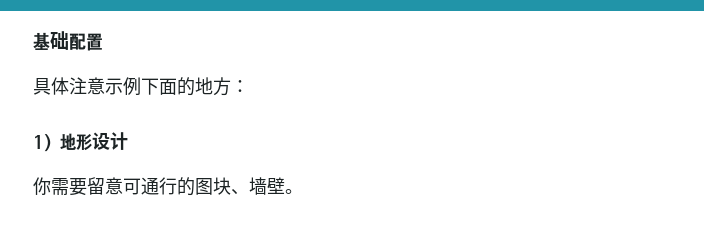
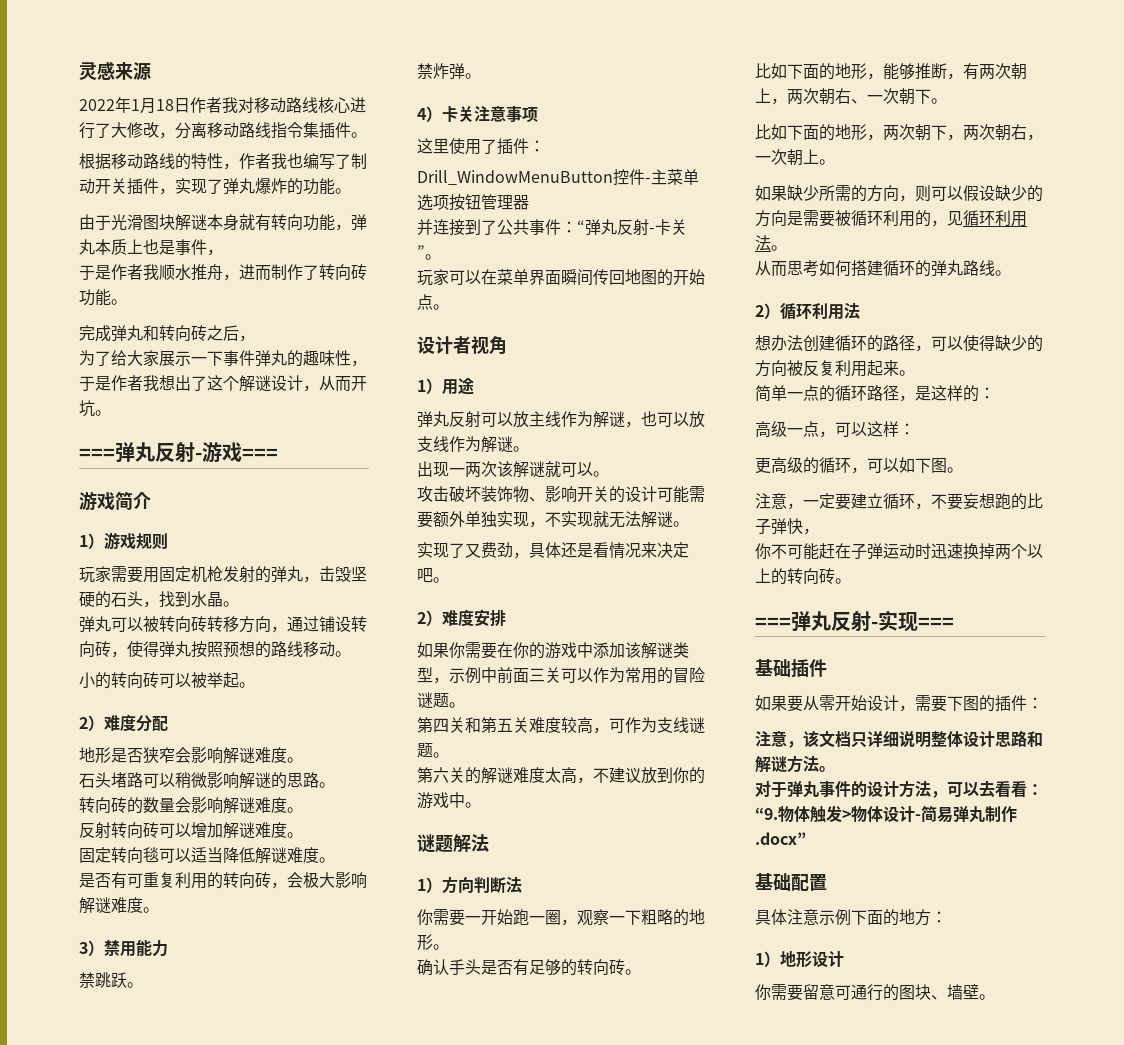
+ 灵感来源
+ 2022年1月18日作者我对移动路线核心进行了大修改，分离移动路线指令集插件。
+ 根据移动路线的特性，作者我也编写了制动开关插件，实现了弹丸爆炸的功能。
+ 由于光滑图块解谜本身就有转向功能，弹丸本质上也是事件，
+ 于是作者我顺水推舟，进而制作了转向砖功能。
+ 完成弹丸和转向砖之后，
+ 为了给大家展示一下事件弹丸的趣味性，于是作者我想出了这个解谜设计，从而开坑。
+ ===弹丸反射-游戏===
+ 游戏简介
+ 1）游戏规则
+ 玩家需要用固定机枪发射的弹丸，击毁坚硬的石头，找到水晶。
+ 弹丸可以被转向砖转移方向，通过铺设转向砖，使得弹丸按照预想的路线移动。
+ 小的转向砖可以被举起。
+ 2）难度分配
+ 地形是否狭窄会影响解谜难度。
+ 石头堵路可以稍微影响解谜的思路。
+ 转向砖的数量会影响解谜难度。
+ 反射转向砖可以增加解谜难度。
+ 固定转向毯可以适当降低解谜难度。
+ 是否有可重复利用的转向砖，会极大影响解谜难度。
+ 3）禁用能力
+ 禁跳跃。
+ 禁炸弹。
+ 4）卡关注意事项
+ 这里使用了插件：
+ Drill_WindowMenuButton控件-主菜单选项按钮管理器
+ 并连接到了公共事件：“弹丸反射-卡关”。
+ 玩家可以在菜单界面瞬间传回地图的开始点。
+ 设计者视角
+ 1）用途
+ 弹丸反射可以放主线作为解谜，也可以放支线作为解谜。
+ 出现一两次该解谜就可以。
+ 攻击破坏装饰物、影响开关的设计可能需要额外单独实现，不实现就无法解谜。
+ 实现了又费劲，具体还是看情况来决定吧。
+ 2）难度安排
+ 如果你需要在你的游戏中添加该解谜类型，示例中前面三关可以作为常用的冒险谜题。
+ 第四关和第五关难度较高，可作为支线谜题。
+ 第六关的解谜难度太高，不建议放到你的游戏中。
+ 谜题解法
+ 1）方向判断法
+ 你需要一开始跑一圈，观察一下粗略的地形。
+ 确认手头是否有足够的转向砖。
+ 比如下面的地形，能够推断，有两次朝上，两次朝右、一次朝下。
+ 比如下面的地形，两次朝下，两次朝右，一次朝上。
+ 如果缺少所需的方向，则可以假设缺少的方向是需要被循环利用的，见循环利用法。
+ 从而思考如何搭建循环的弹丸路线。
+ 2）循环利用法
+ 想办法创建循环的路径，可以使得缺少的方向被反复利用起来。
+ 简单一点的循环路径，是这样的：
+ 高级一点，可以这样：
+ 更高级的循环，可以如下图。
+ 注意，一定要建立循环，不要妄想跑的比子弹快，
+ 你不可能赶在子弹运动时迅速换掉两个以上的转向砖。
+ ===弹丸反射-实现===
+ 基础插件
+ 如果要从零开始设计，需要下图的插件：
+ 注意，该文档只详细说明整体设计思路和解谜方法。
+ 对于弹丸事件的设计方法，可以去看看：“9.物体触发>物体设计-简易弹丸制作.docx”

